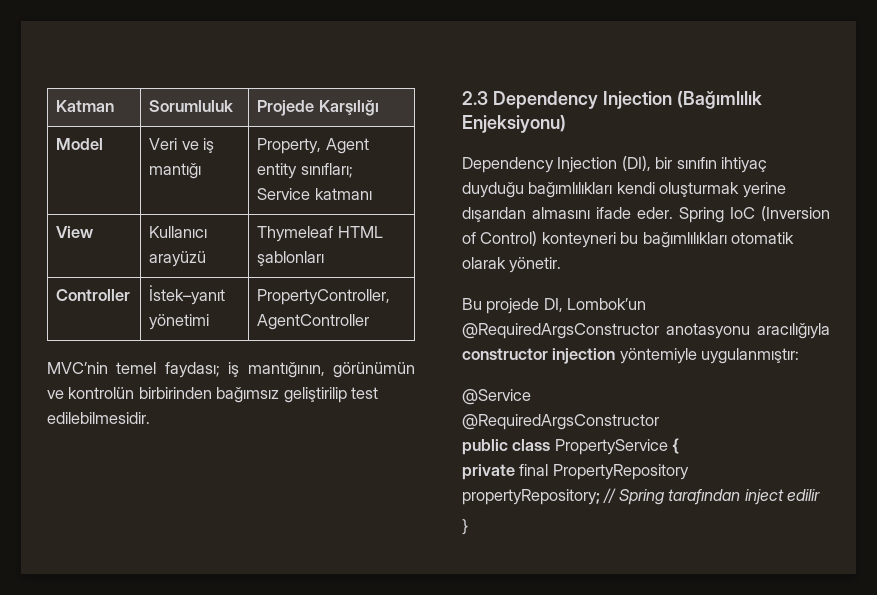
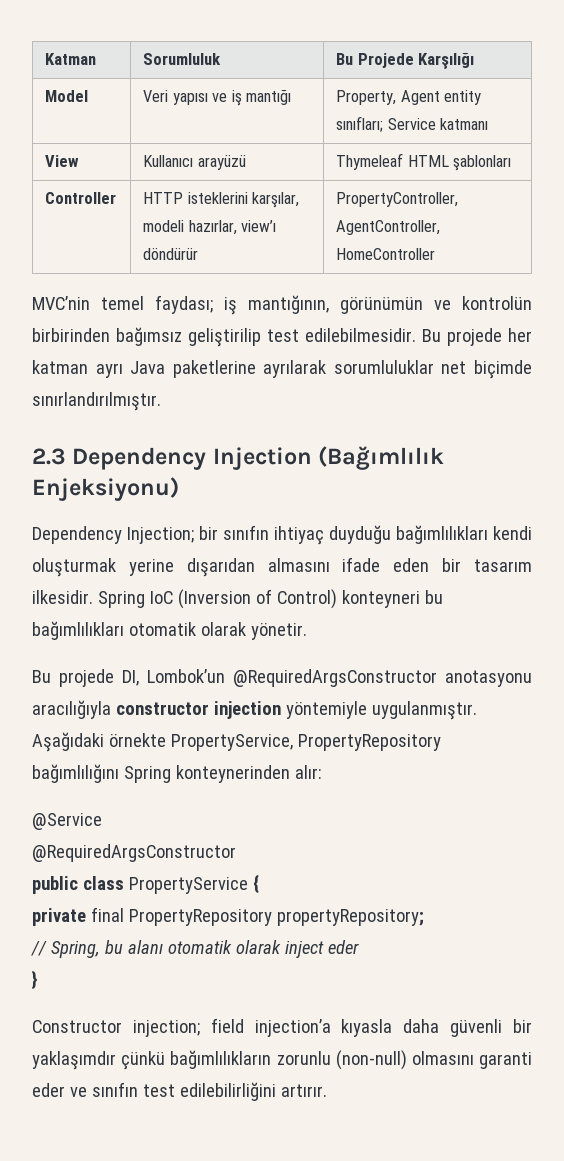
- Katman | Sorumluluk | Projede Karşılığı
+ Katman | Sorumluluk | Bu Projede Karşılığı
- Model | Veri ve iş mantığı | Property, Agent entity sınıfları; Service katmanı
+ Model | Veri yapısı ve iş mantığı | Property, Agent entity sınıfları; Service katmanı
- Controller | İstek–yanıt yönetimi | PropertyController, AgentController
+ Controller | HTTP isteklerini karşılar, modeli hazırlar, view’ı döndürür | PropertyController, AgentController, HomeController
+ Bu projede her katman ayrı Java paketlerine ayrılarak sorumluluklar net biçimde sınırlandırılmıştır.
- Dependency Injection (DI), bir sınıfın ihtiyaç duyduğu bağımlılıkları kendi oluşturmak yerine dışarıdan almasını ifade eder.
+ Dependency Injection; bir sınıfın ihtiyaç duyduğu bağımlılıkları kendi oluşturmak yerine dışarıdan almasını ifade eden bir tasarım ilkesidir.
- Bu projede DI, Lombok’un @RequiredArgsConstructor anotasyonu aracılığıyla constructor injection yöntemiyle uygulanmıştır:
+ Bu projede DI, Lombok’un @RequiredArgsConstructor anotasyonu aracılığıyla constructor injection yöntemiyle uygulanmıştır. Aşağıdaki örnekte PropertyService, PropertyRepository bağımlılığını Spring konteynerinden alır:
- private final PropertyRepository propertyRepository; // Spring tarafından inject edilir
+ private final PropertyRepository propertyRepository;
+ // Spring, bu alanı otomatik olarak inject eder
  }
+ Constructor injection; field injection’a kıyasla daha güvenli bir yaklaşımdır çünkü bağımlılıkların zorunlu (non-null) olmasını garanti eder ve sınıfın test edilebilirliğini artırır.

